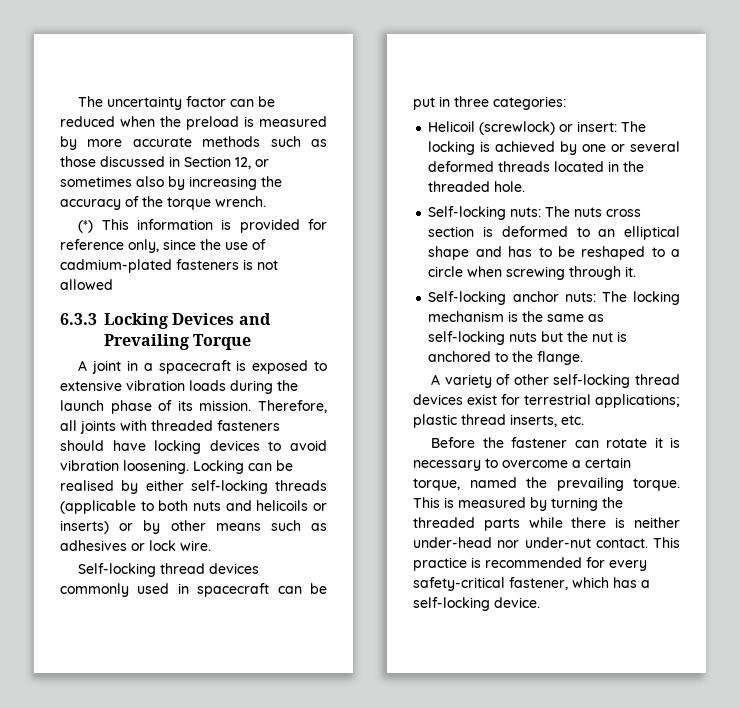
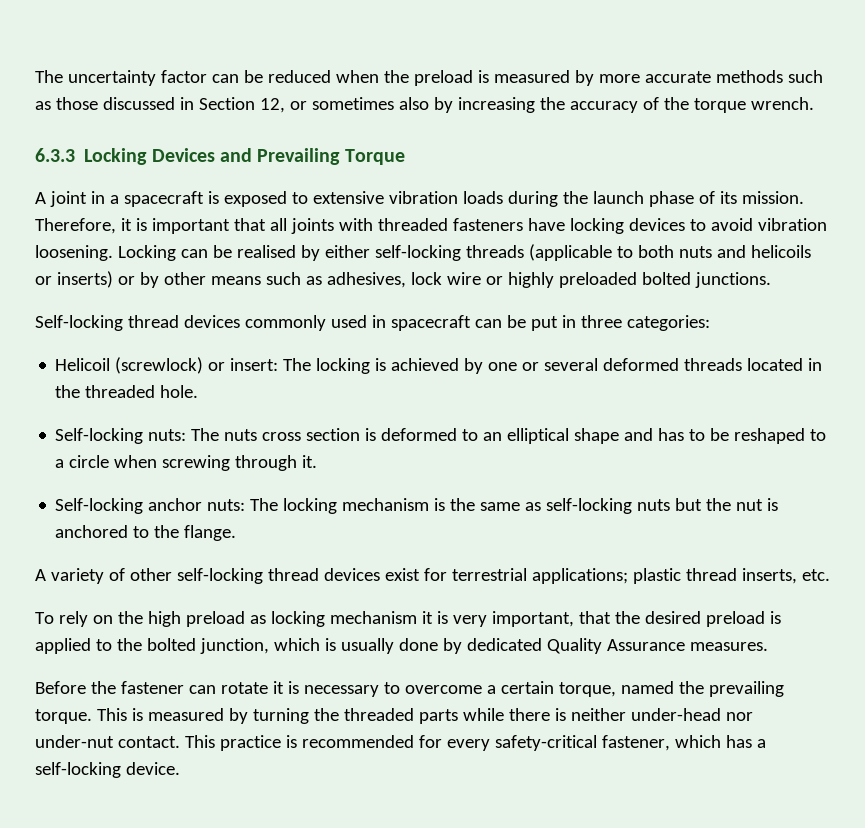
- (*) This information is provided for reference only, since the use of cadmium-plated fasteners is not allowed
- Therefore, all joints with threaded fasteners should have locking devices to avoid vibration loosening.
+ Therefore, it is important that all joints with threaded fasteners have locking devices to avoid vibration loosening.
- Locking can be realised by either self-locking threads (applicable to both nuts and helicoils or inserts) or by other means such as adhesives or lock wire.
+ Locking can be realised by either self-locking threads (applicable to both nuts and helicoils or inserts) or by other means such as adhesives, lock wire or highly preloaded bolted junctions.
+ To rely on the high preload as locking mechanism it is very important, that the desired preload is applied to the bolted junction, which is usually done by dedicated Quality Assurance measures.

